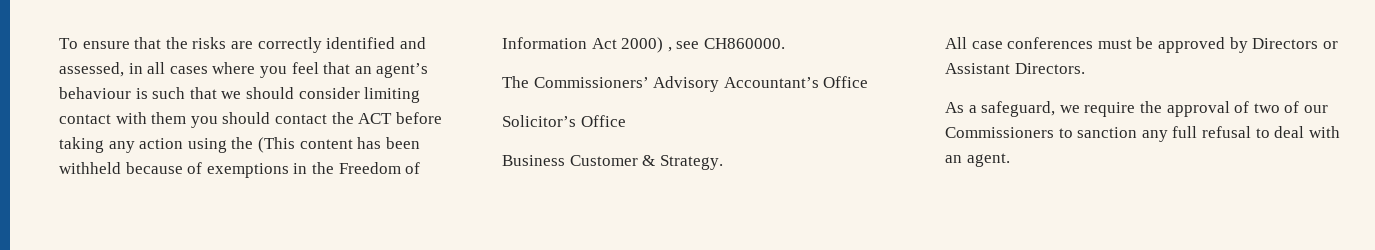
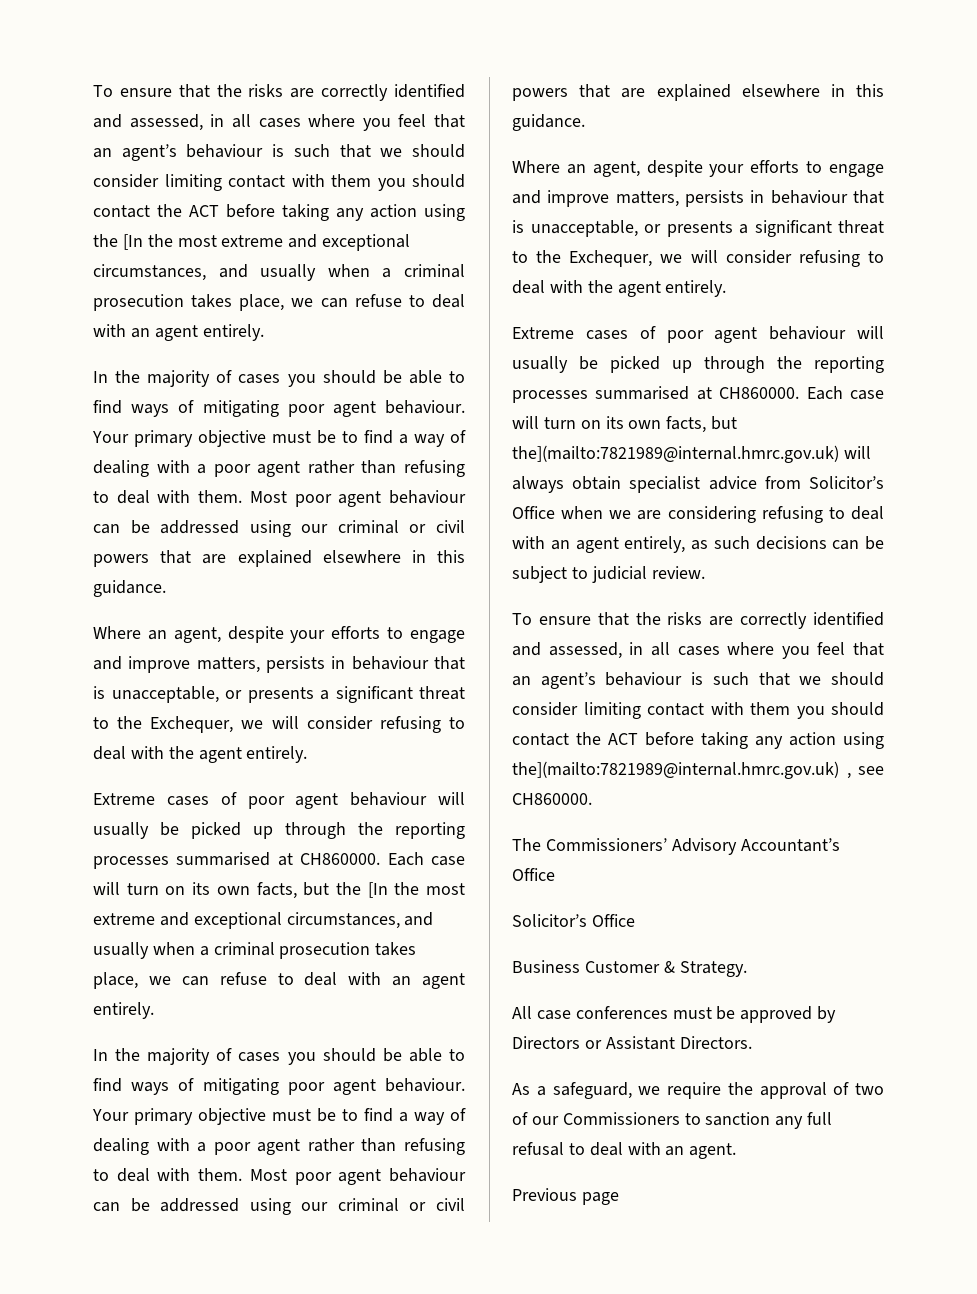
- To ensure that the risks are correctly identified and assessed, in all cases where you feel that an agent’s behaviour is such that we should consider limiting contact with them you should contact the ACT before taking any action using the (This content has been withheld because of exemptions in the Freedom of Information Act 2000) , see CH860000.
+ To ensure that the risks are correctly identified and assessed, in all cases where you feel that an agent’s behaviour is such that we should consider limiting contact with them you should contact the ACT before taking any action using the [In the most extreme and exceptional circumstances, and usually when a criminal prosecution takes place, we can refuse to deal with an agent entirely.
+ In the majority of cases you should be able to find ways of mitigating poor agent behaviour. Your primary objective must be to find a way of dealing with a poor agent rather than refusing to deal with them. Most poor agent behaviour can be addressed using our criminal or civil powers that are explained elsewhere in this guidance.
+ Where an agent, despite your efforts to engage and improve matters, persists in behaviour that is unacceptable, or presents a significant threat to the Exchequer, we will consider refusing to deal with the agent entirely.
+ Extreme cases of poor agent behaviour will usually be picked up through the reporting processes summarised at CH860000. Each case will turn on its own facts, but the [In the most extreme and exceptional circumstances, and usually when a criminal prosecution takes place, we can refuse to deal with an agent entirely.
+ In the majority of cases you should be able to find ways of mitigating poor agent behaviour. Your primary objective must be to find a way of dealing with a poor agent rather than refusing to deal with them. Most poor agent behaviour can be addressed using our criminal or civil powers that are explained elsewhere in this guidance.
+ Where an agent, despite your efforts to engage and improve matters, persists in behaviour that is unacceptable, or presents a significant threat to the Exchequer, we will consider refusing to deal with the agent entirely.
+ Extreme cases of poor agent behaviour will usually be picked up through the reporting processes summarised at CH860000. Each case will turn on its own facts, but the](mailto:7821989@internal.hmrc.gov.uk) will always obtain specialist advice from Solicitor’s Office when we are considering refusing to deal with an agent entirely, as such decisions can be subject to judicial review.
+ To ensure that the risks are correctly identified and assessed, in all cases where you feel that an agent’s behaviour is such that we should consider limiting contact with them you should contact the ACT before taking any action using the](mailto:7821989@internal.hmrc.gov.uk) , see CH860000.
+ Previous page

